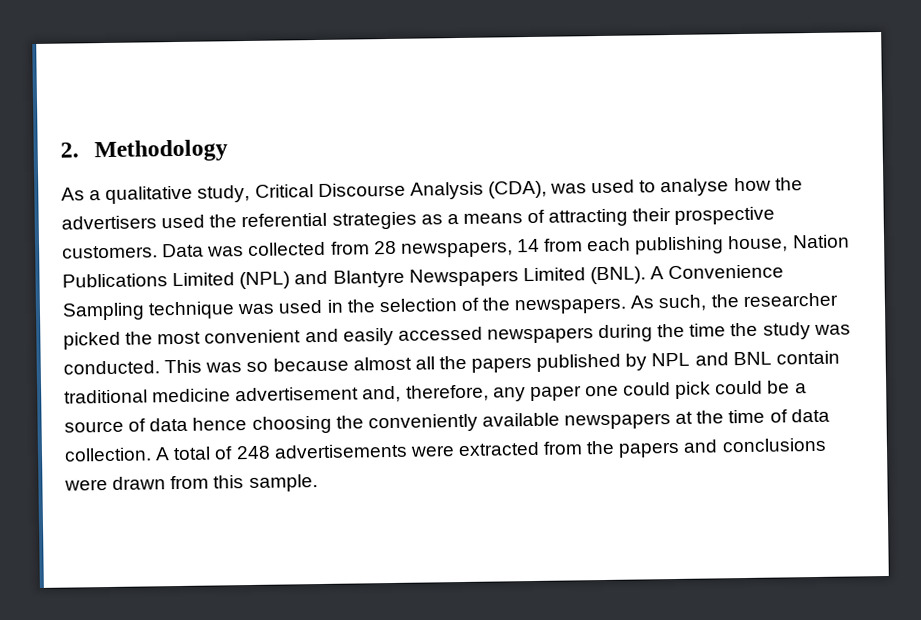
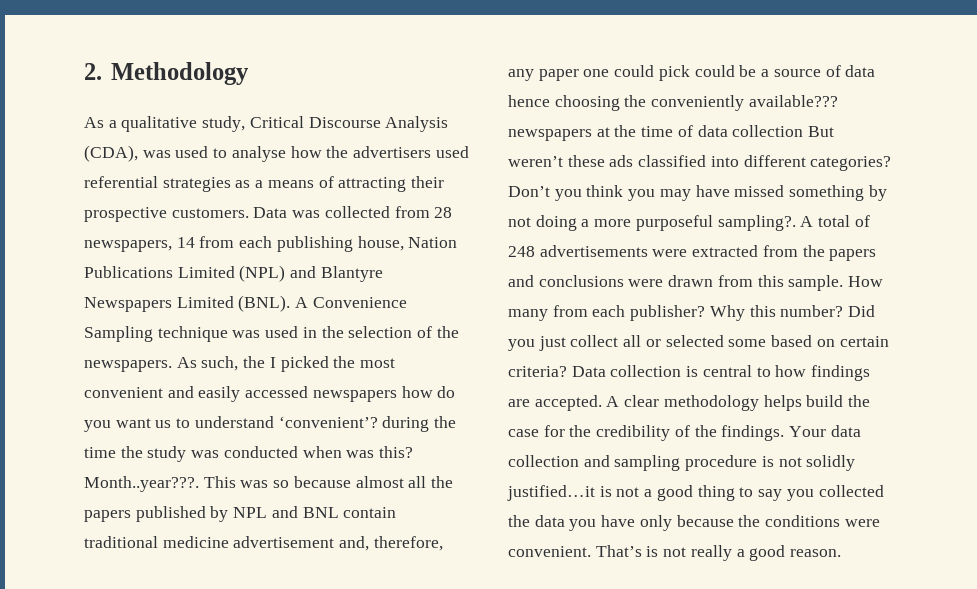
- As a qualitative study, Critical Discourse Analysis (CDA), was used to analyse how the advertisers used the referential strategies as a means of attracting their prospective customers.
+ As a qualitative study, Critical Discourse Analysis (CDA), was used to analyse how the advertisers used referential strategies as a means of attracting their prospective customers.
- As such, the researcher picked the most convenient and easily accessed newspapers during the time the study was conducted.
+ As such, the I picked the most convenient and easily accessed newspapers how do you want us to understand ‘convenient’? during the time the study was conducted when was this? Month..year???.
- This was so because almost all the papers published by NPL and BNL contain traditional medicine advertisement and, therefore, any paper one could pick could be a source of data hence choosing the conveniently available newspapers at the time of data collection.
+ This was so because almost all the papers published by NPL and BNL contain traditional medicine advertisement and, therefore, any paper one could pick could be a source of data hence choosing the conveniently available??? newspapers at the time of data collection But weren’t these ads classified into different categories? Don’t you think you may have missed something by not doing a more purposeful sampling?.
+ How many from each publisher? Why this number? Did you just collect all or selected some based on certain criteria? Data collection is central to how findings are accepted. A clear methodology helps build the case for the credibility of the findings. Your data collection and sampling procedure is not solidly justified…it is not a good thing to say you collected the data you have only because the conditions were convenient. That’s is not really a good reason.

